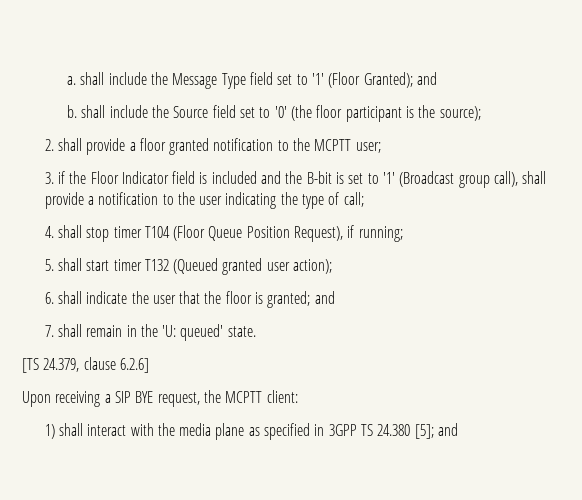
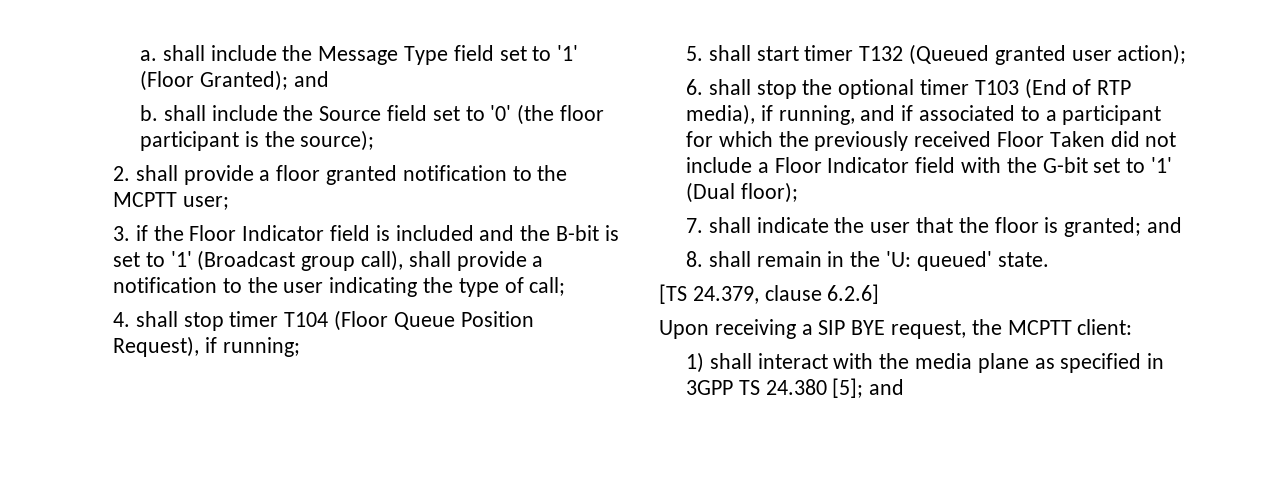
- 6. shall indicate the user that the floor is granted; and
+ 6. shall stop the optional timer T103 (End of RTP media), if running, and if associated to a participant for which the previously received Floor Taken did not include a Floor Indicator field with the G-bit set to '1' (Dual floor);
+ 7. shall indicate the user that the floor is granted; and
- 7. shall remain in the 'U: queued' state.
+ 8. shall remain in the 'U: queued' state.

